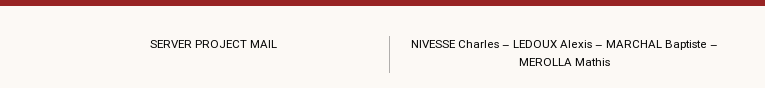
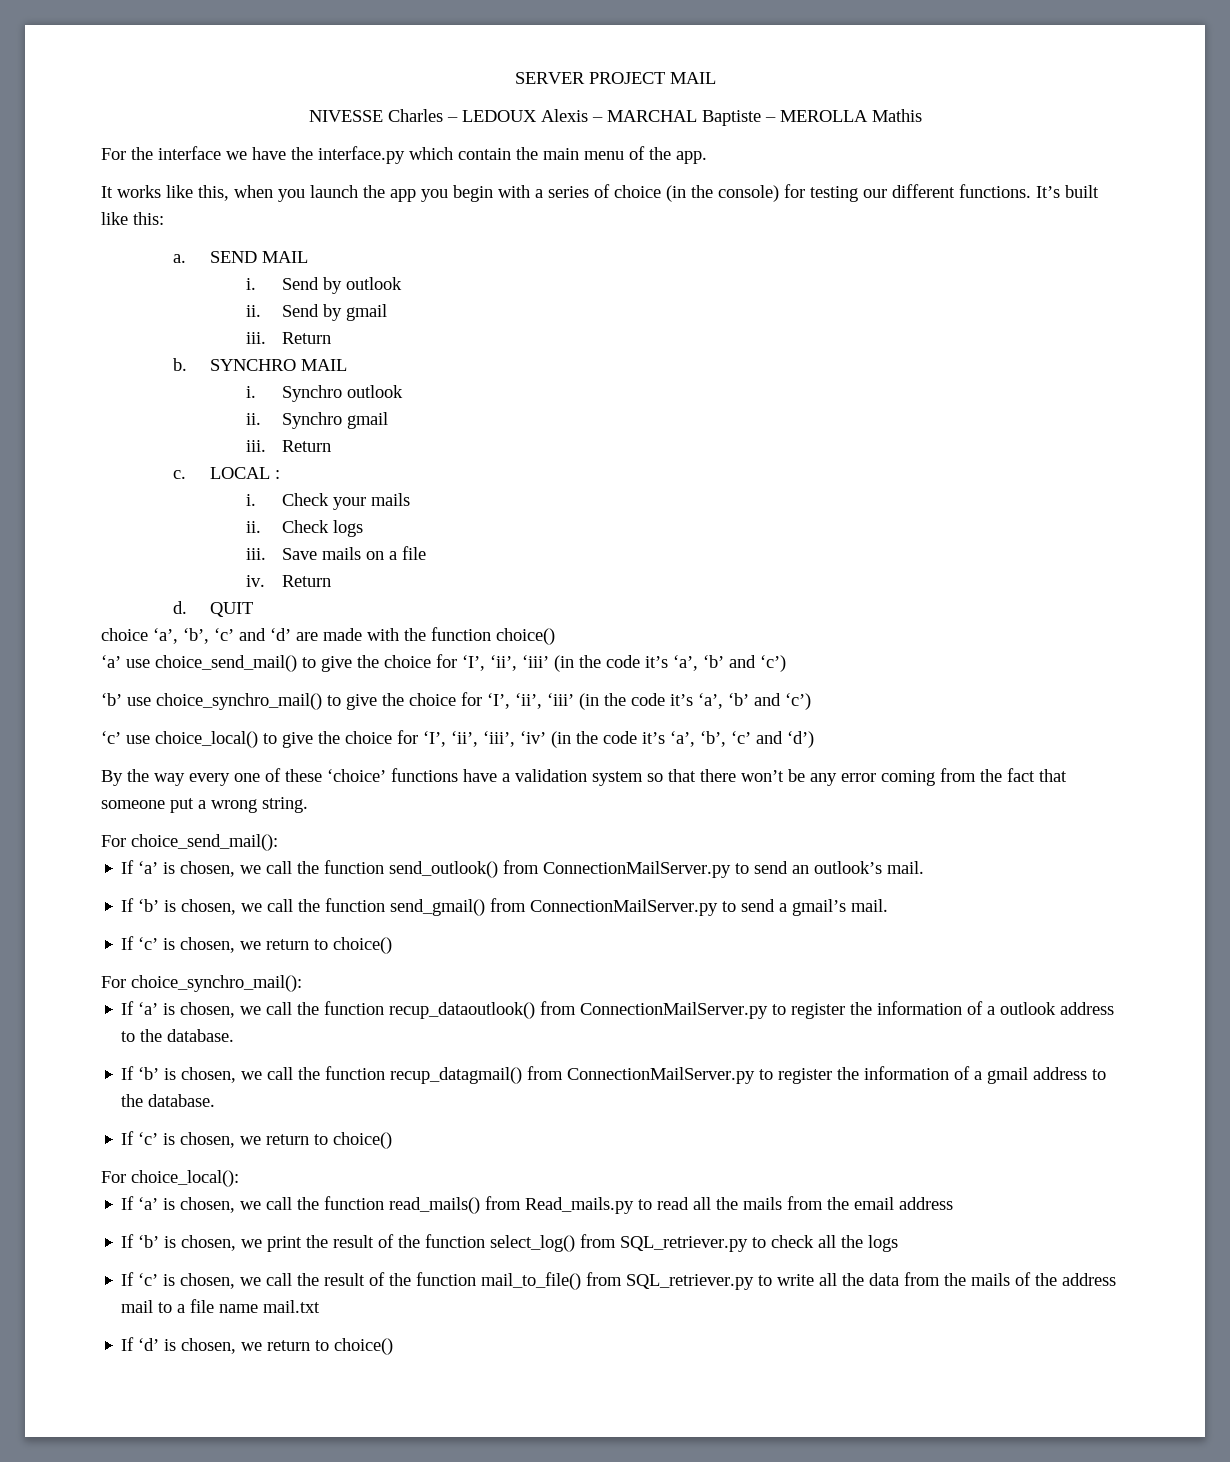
+ For the interface we have the interface.py which contain the main menu of the app.
+ It works like this, when you launch the app you begin with a series of choice (in the console) for testing our different functions. It’s built like this:
+ a. SEND MAIL
+ i. Send by outlook
+ ii. Send by gmail
+ iii. Return
+ b. SYNCHRO MAIL
+ i. Synchro outlook
+ ii. Synchro gmail
+ iii. Return
+ c. LOCAL :
+ i. Check your mails
+ ii. Check logs
+ iii. Save mails on a file
+ iv. Return
+ d. QUIT
+ choice ‘a’, ‘b’, ‘c’ and ‘d’ are made with the function choice()
+ ‘a’ use choice_send_mail() to give the choice for ‘I’, ‘ii’, ‘iii’ (in the code it’s ‘a’, ‘b’ and ‘c’)
+ ‘b’ use choice_synchro_mail() to give the choice for ‘I’, ‘ii’, ‘iii’ (in the code it’s ‘a’, ‘b’ and ‘c’)
+ ‘c’ use choice_local() to give the choice for ‘I’, ‘ii’, ‘iii’, ‘iv’ (in the code it’s ‘a’, ‘b’, ‘c’ and ‘d’)
+ By the way every one of these ‘choice’ functions have a validation system so that there won’t be any error coming from the fact that someone put a wrong string.
+ For choice_send_mail():
+ If ‘a’ is chosen, we call the function send_outlook() from ConnectionMailServer.py to send an outlook’s mail.
+ If ‘b’ is chosen, we call the function send_gmail() from ConnectionMailServer.py to send a gmail’s mail.
+ If ‘c’ is chosen, we return to choice()
+ For choice_synchro_mail():
+ If ‘a’ is chosen, we call the function recup_dataoutlook() from ConnectionMailServer.py to register the information of a outlook address to the database.
+ If ‘b’ is chosen, we call the function recup_datagmail() from ConnectionMailServer.py to register the information of a gmail address to the database.
+ If ‘c’ is chosen, we return to choice()
+ For choice_local():
+ If ‘a’ is chosen, we call the function read_mails() from Read_mails.py to read all the mails from the email address
+ If ‘b’ is chosen, we print the result of the function select_log() from SQL_retriever.py to check all the logs
+ If ‘c’ is chosen, we call the result of the function mail_to_file() from SQL_retriever.py to write all the data from the mails of the address mail to a file name mail.txt
+ If ‘d’ is chosen, we return to choice()

